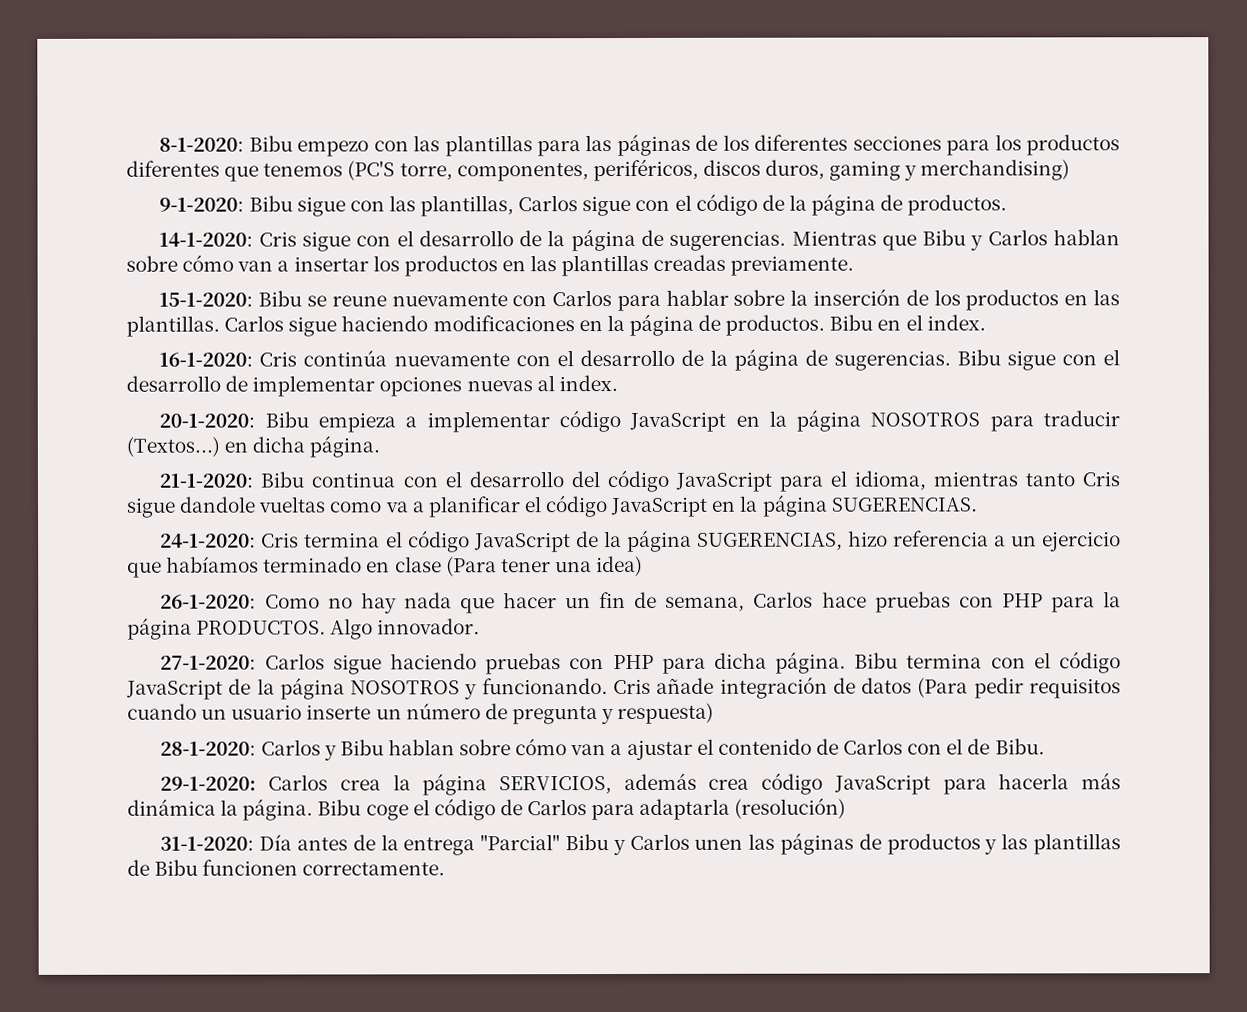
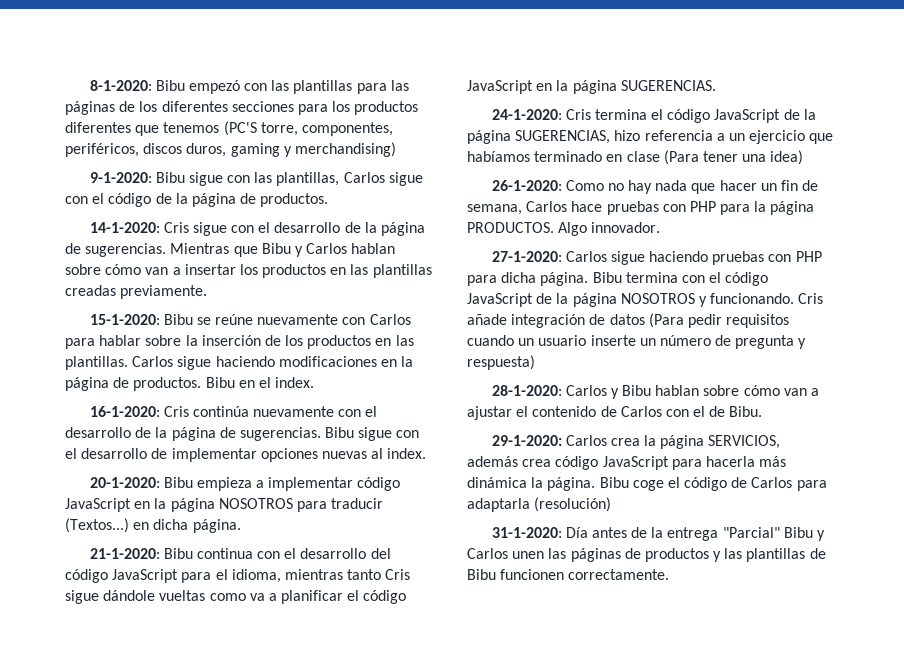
- 8-1-2020: Bibu empezo con las plantillas para las páginas de los diferentes secciones para los productos diferentes que tenemos (PC'S torre, componentes, periféricos, discos duros, gaming y merchandising)
+ 8-1-2020: Bibu empezó con las plantillas para las páginas de los diferentes secciones para los productos diferentes que tenemos (PC'S torre, componentes, periféricos, discos duros, gaming y merchandising)
- 15-1-2020: Bibu se reune nuevamente con Carlos para hablar sobre la inserción de los productos en las plantillas.
+ 15-1-2020: Bibu se reúne nuevamente con Carlos para hablar sobre la inserción de los productos en las plantillas.
- 21-1-2020: Bibu continua con el desarrollo del código JavaScript para el idioma, mientras tanto Cris sigue dandole vueltas como va a planificar el código JavaScript en la página SUGERENCIAS.
+ 21-1-2020: Bibu continua con el desarrollo del código JavaScript para el idioma, mientras tanto Cris sigue dándole vueltas como va a planificar el código JavaScript en la página SUGERENCIAS.

